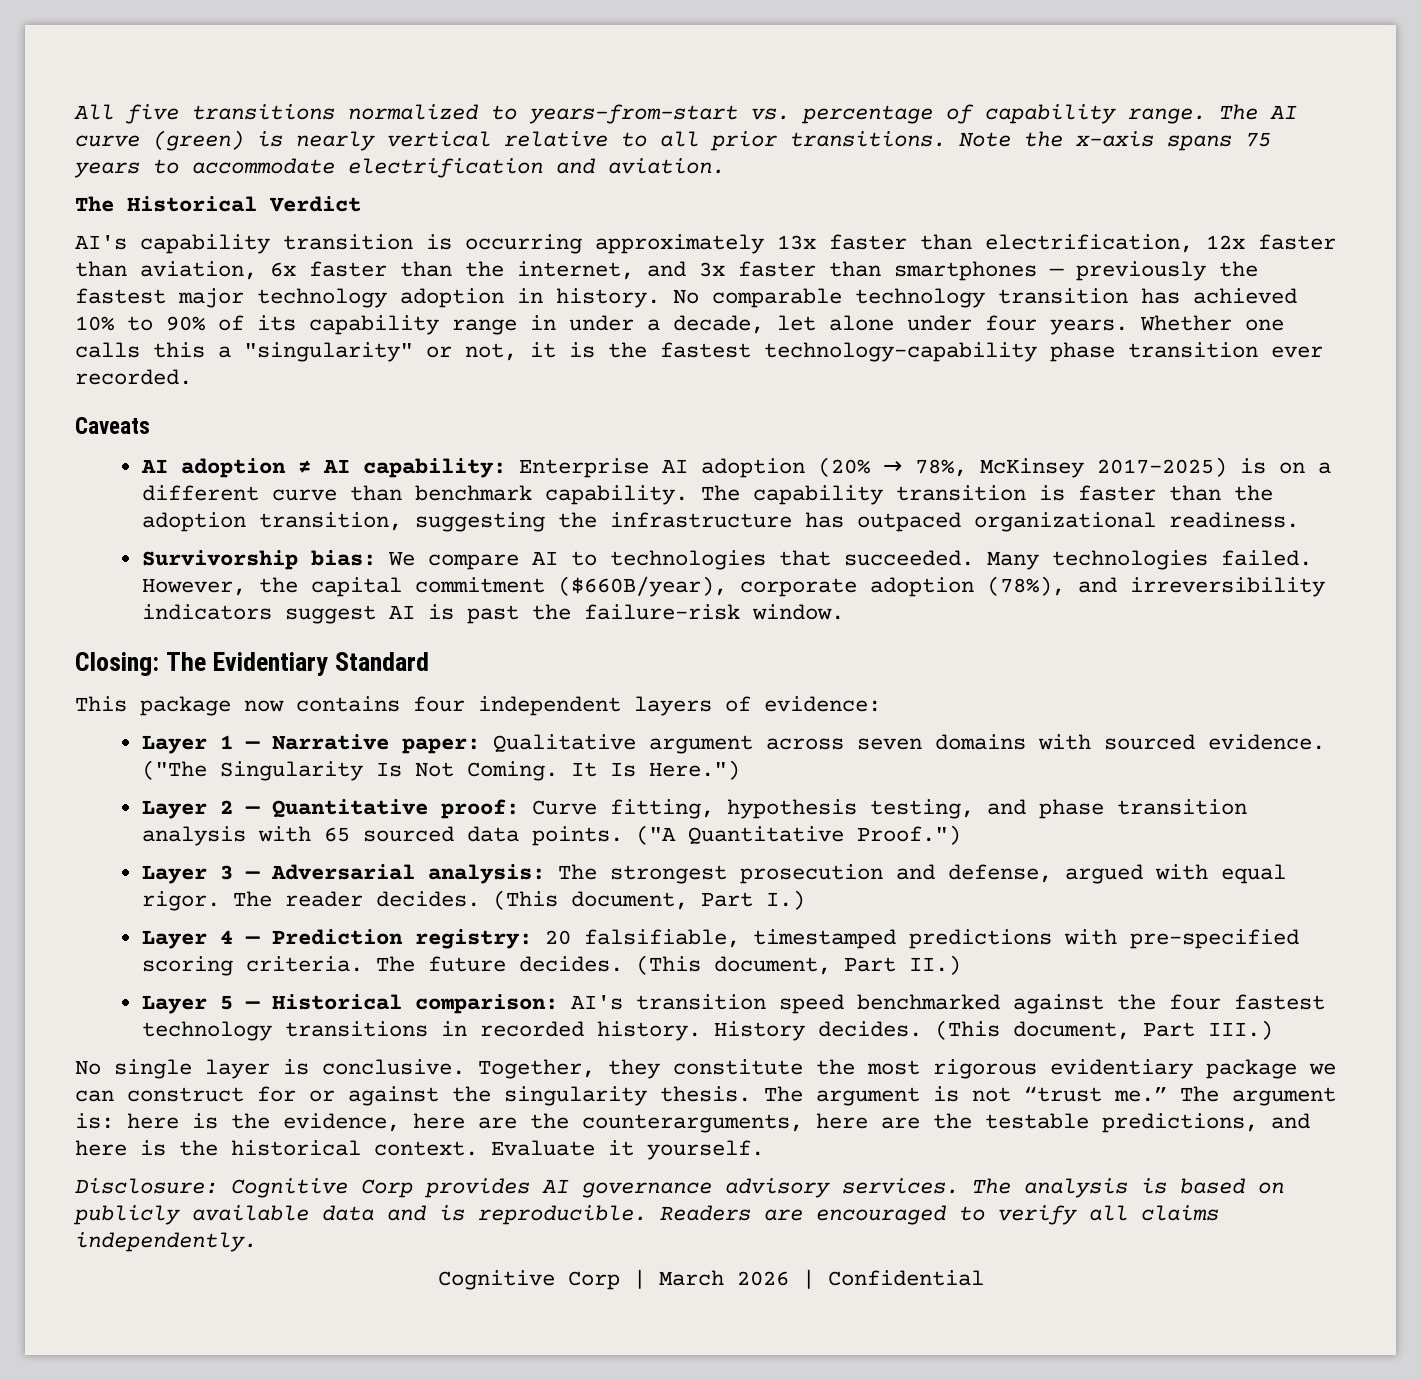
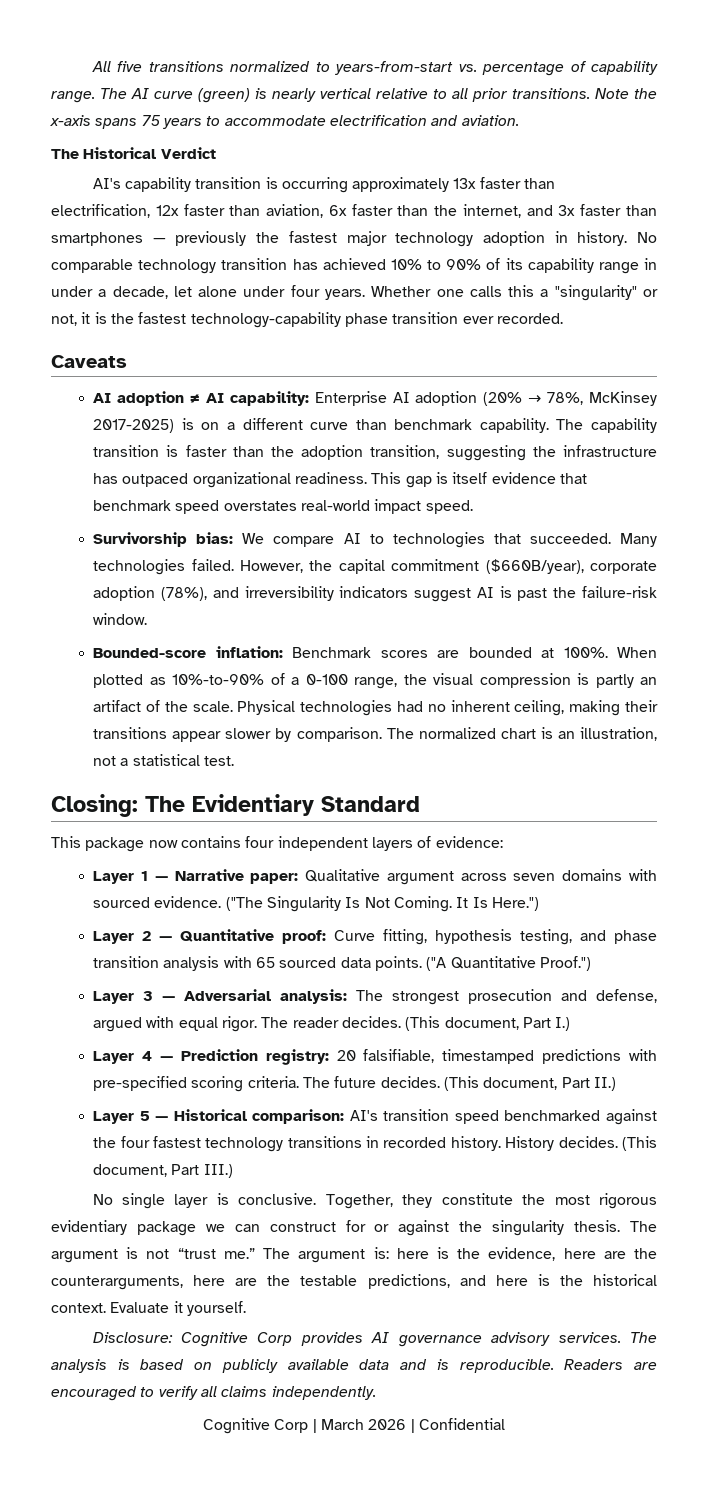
+ This gap is itself evidence that benchmark speed overstates real-world impact speed.
+ Bounded-score inflation: Benchmark scores are bounded at 100%. When plotted as 10%-to-90% of a 0-100 range, the visual compression is partly an artifact of the scale. Physical technologies had no inherent ceiling, making their transitions appear slower by comparison. The normalized chart is an illustration, not a statistical test.

